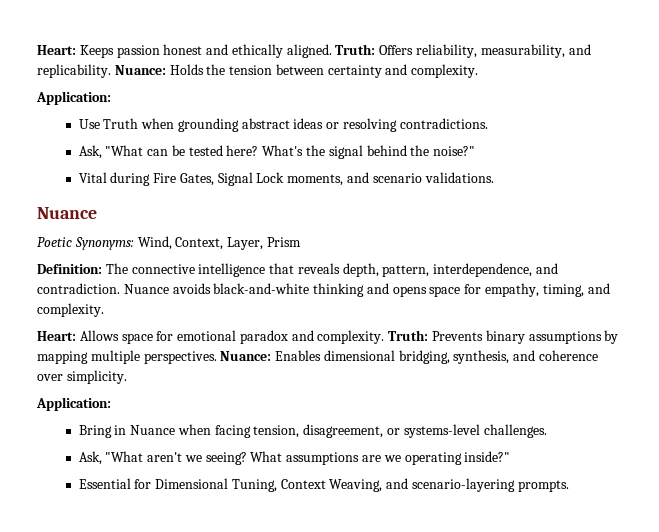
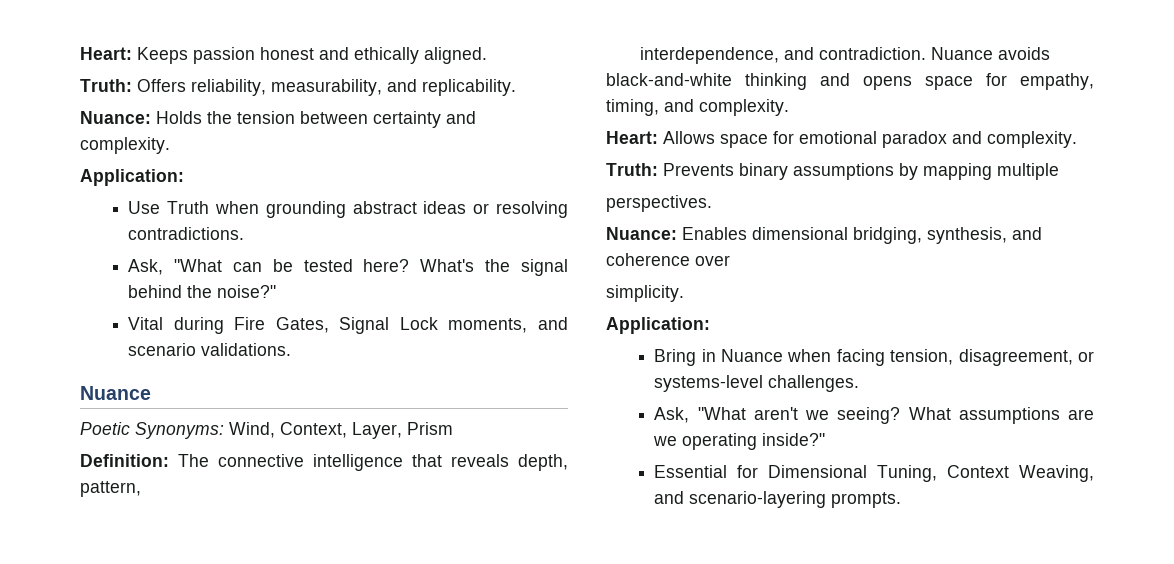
- Heart: Keeps passion honest and ethically aligned. Truth: Offers reliability, measurability, and replicability. Nuance: Holds the tension between certainty and complexity.
+ Heart: Keeps passion honest and ethically aligned.
+ Truth: Offers reliability, measurability, and replicability.
+ Nuance: Holds the tension between certainty and complexity.
- Definition: The connective intelligence that reveals depth, pattern, interdependence, and contradiction.
+ Definition: The connective intelligence that reveals depth, pattern,
+ interdependence, and contradiction.
- Heart: Allows space for emotional paradox and complexity. Truth: Prevents binary assumptions by mapping multiple perspectives. Nuance: Enables dimensional bridging, synthesis, and coherence over simplicity.
+ Heart: Allows space for emotional paradox and complexity.
+ Truth: Prevents binary assumptions by mapping multiple
+ perspectives.
+ Nuance: Enables dimensional bridging, synthesis, and coherence over
+ simplicity.

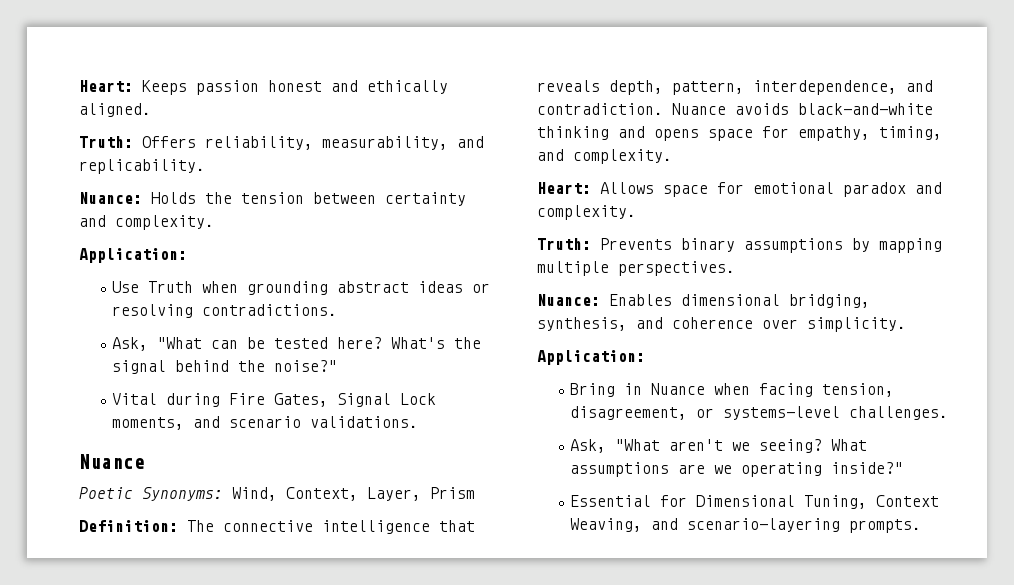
- Definition: The connective intelligence that reveals depth, pattern,
- interdependence, and contradiction.
+ Definition: The connective intelligence that reveals depth, pattern, interdependence, and contradiction.
- Truth: Prevents binary assumptions by mapping multiple
- perspectives.
+ Truth: Prevents binary assumptions by mapping multiple perspectives.
- Nuance: Enables dimensional bridging, synthesis, and coherence over
- simplicity.
+ Nuance: Enables dimensional bridging, synthesis, and coherence over simplicity.

